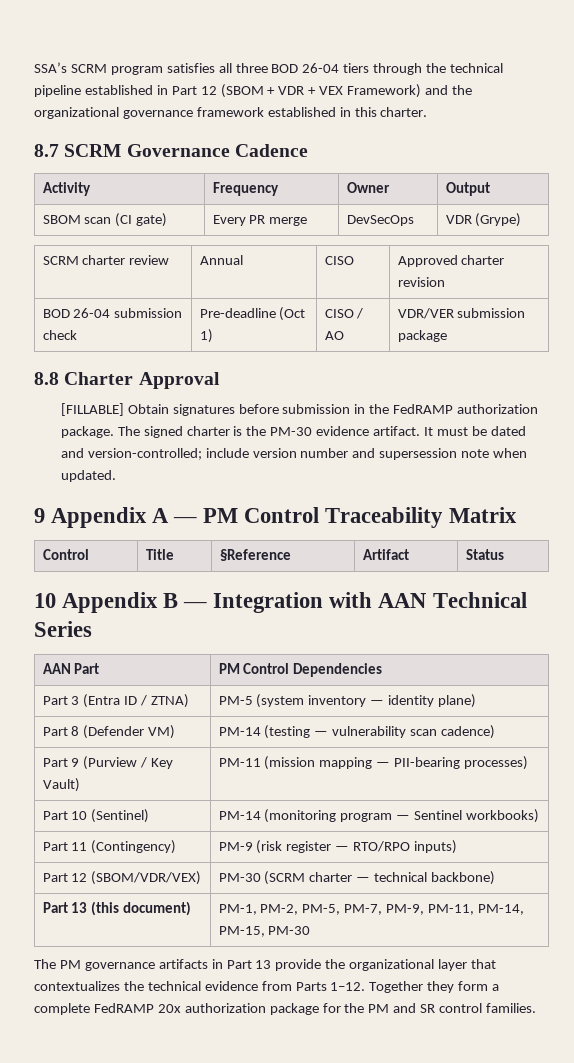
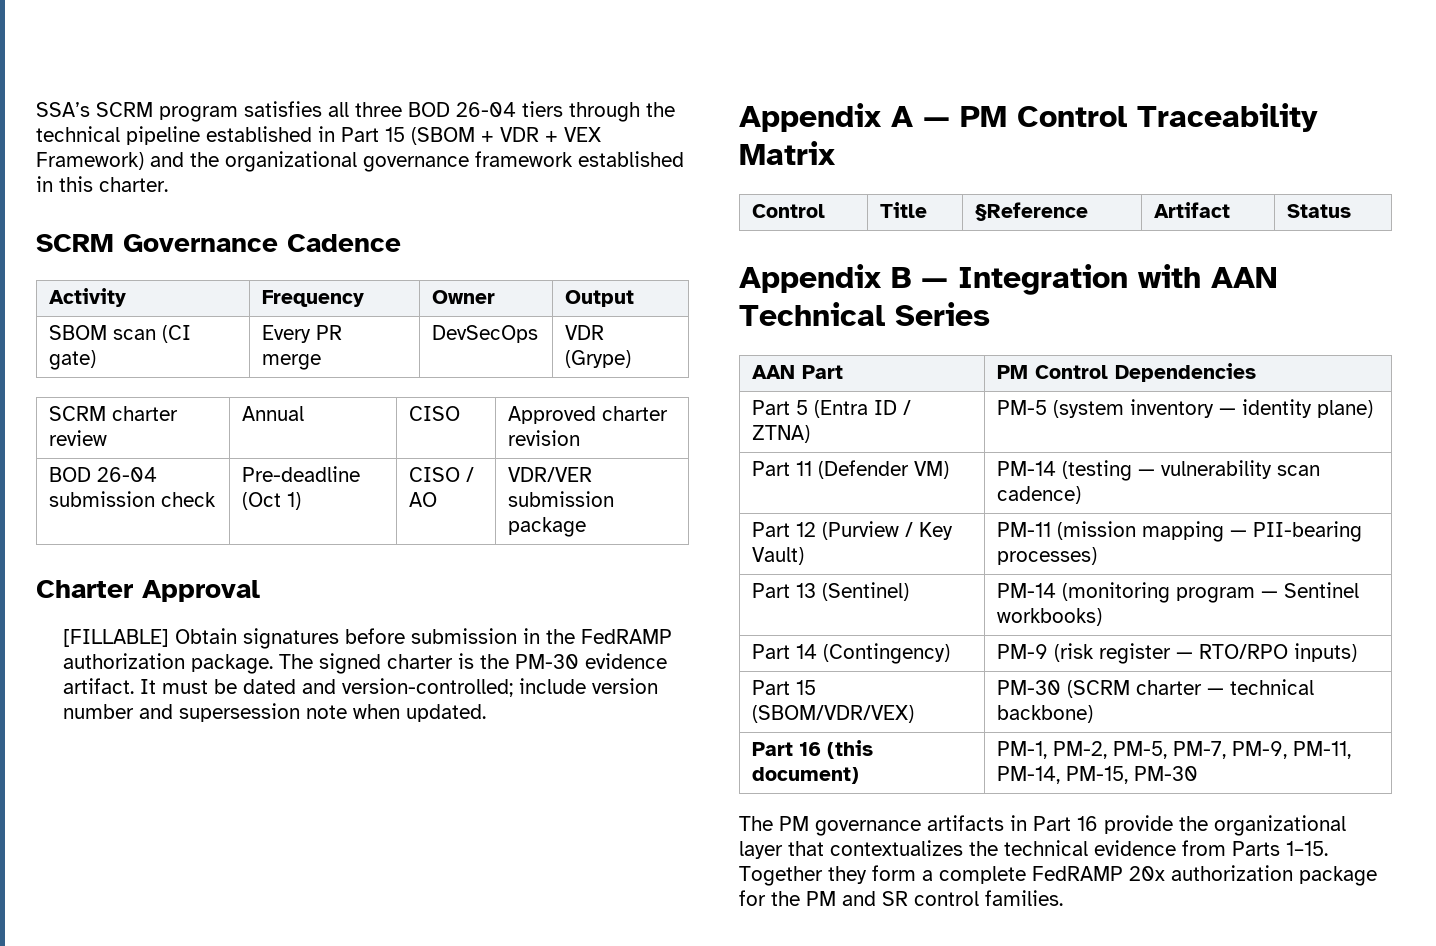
- SSA’s SCRM program satisfies all three BOD 26-04 tiers through the technical pipeline established in Part 12 (SBOM + VDR + VEX Framework) and the organizational governance framework established in this charter.
+ SSA’s SCRM program satisfies all three BOD 26-04 tiers through the technical pipeline established in Part 15 (SBOM + VDR + VEX Framework) and the organizational governance framework established in this charter.
- 8.7 SCRM Governance Cadence
+ SCRM Governance Cadence
- 8.8 Charter Approval
+ Charter Approval
- 9 Appendix A — PM Control Traceability Matrix
+ Appendix A — PM Control Traceability Matrix
- 10 Appendix B — Integration with AAN Technical Series
+ Appendix B — Integration with AAN Technical Series
- Part 3 (Entra ID / ZTNA) | PM-5 (system inventory — identity plane)
+ Part 5 (Entra ID / ZTNA) | PM-5 (system inventory — identity plane)
- Part 8 (Defender VM) | PM-14 (testing — vulnerability scan cadence)
+ Part 11 (Defender VM) | PM-14 (testing — vulnerability scan cadence)
- Part 9 (Purview / Key Vault) | PM-11 (mission mapping — PII-bearing processes)
+ Part 12 (Purview / Key Vault) | PM-11 (mission mapping — PII-bearing processes)
- Part 10 (Sentinel) | PM-14 (monitoring program — Sentinel workbooks)
+ Part 13 (Sentinel) | PM-14 (monitoring program — Sentinel workbooks)
- Part 11 (Contingency) | PM-9 (risk register — RTO/RPO inputs)
+ Part 14 (Contingency) | PM-9 (risk register — RTO/RPO inputs)
- Part 12 (SBOM/VDR/VEX) | PM-30 (SCRM charter — technical backbone)
+ Part 15 (SBOM/VDR/VEX) | PM-30 (SCRM charter — technical backbone)
- Part 13 (this document) | PM-1, PM-2, PM-5, PM-7, PM-9, PM-11, PM-14, PM-15, PM-30
+ Part 16 (this document) | PM-1, PM-2, PM-5, PM-7, PM-9, PM-11, PM-14, PM-15, PM-30
- The PM governance artifacts in Part 13 provide the organizational layer that contextualizes the technical evidence from Parts 1–12.
+ The PM governance artifacts in Part 16 provide the organizational layer that contextualizes the technical evidence from Parts 1–15.

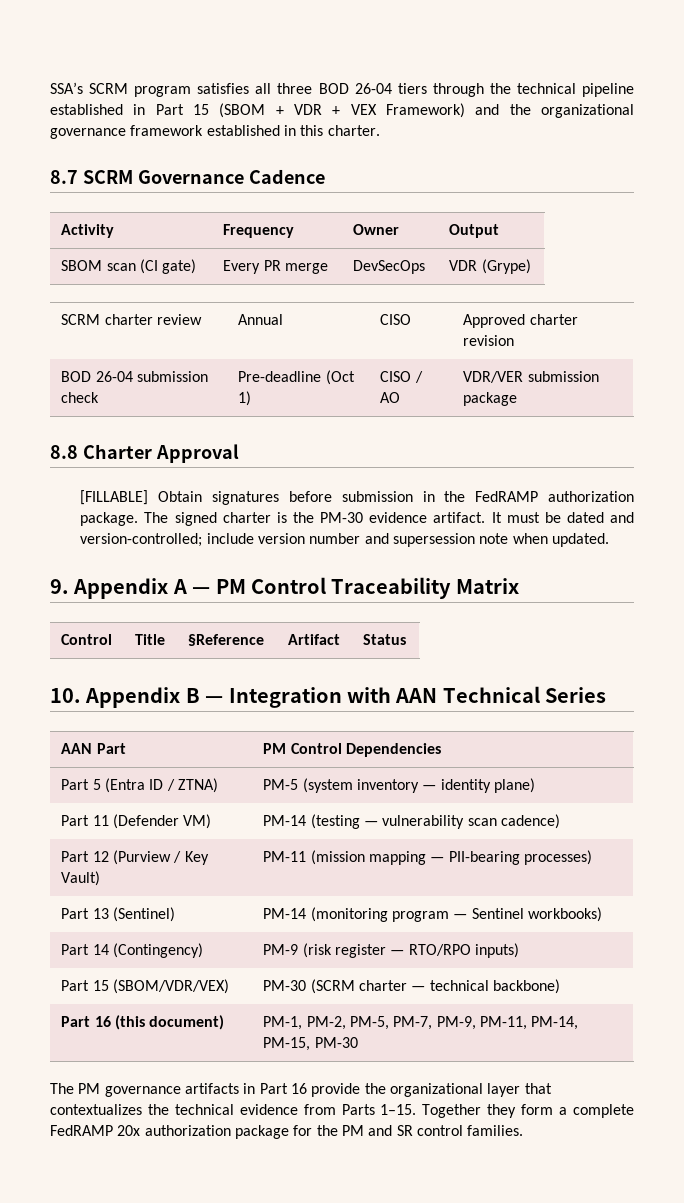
- SCRM Governance Cadence
+ 8.7 SCRM Governance Cadence
- Charter Approval
+ 8.8 Charter Approval
- Appendix A — PM Control Traceability Matrix
+ 9. Appendix A — PM Control Traceability Matrix
- Appendix B — Integration with AAN Technical Series
+ 10. Appendix B — Integration with AAN Technical Series

